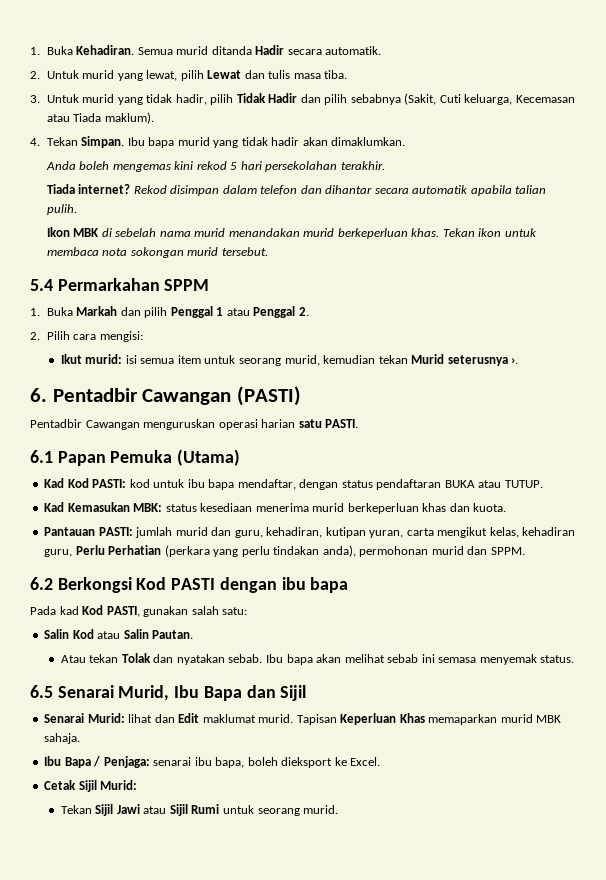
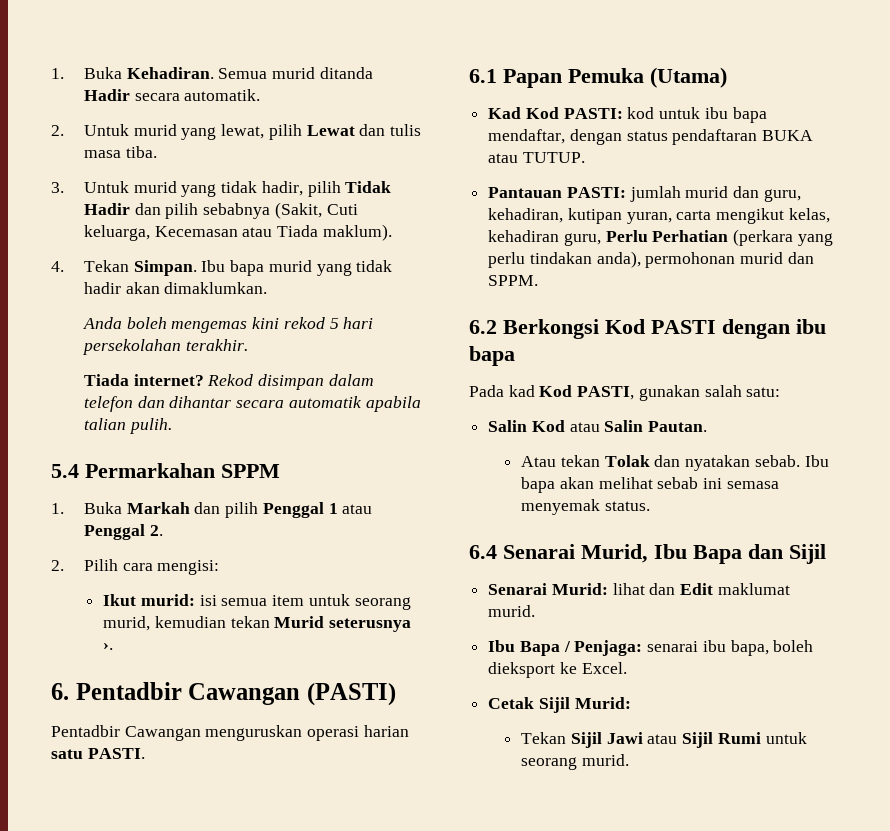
- Ikon MBK di sebelah nama murid menandakan murid berkeperluan khas. Tekan ikon untuk membaca nota sokongan murid tersebut.
- Kad Kemasukan MBK: status kesediaan menerima murid berkeperluan khas dan kuota.
- 6.5 Senarai Murid, Ibu Bapa dan Sijil
+ 6.4 Senarai Murid, Ibu Bapa dan Sijil
- Tapisan Keperluan Khas memaparkan murid MBK sahaja.

